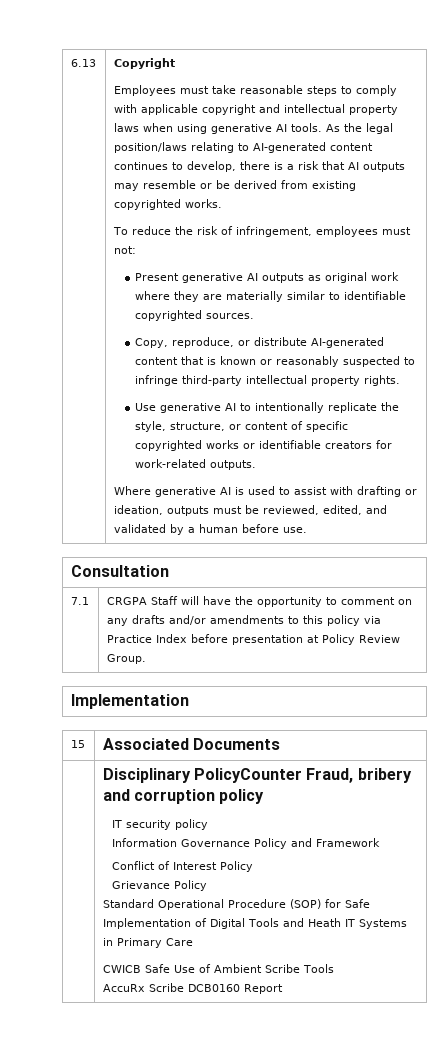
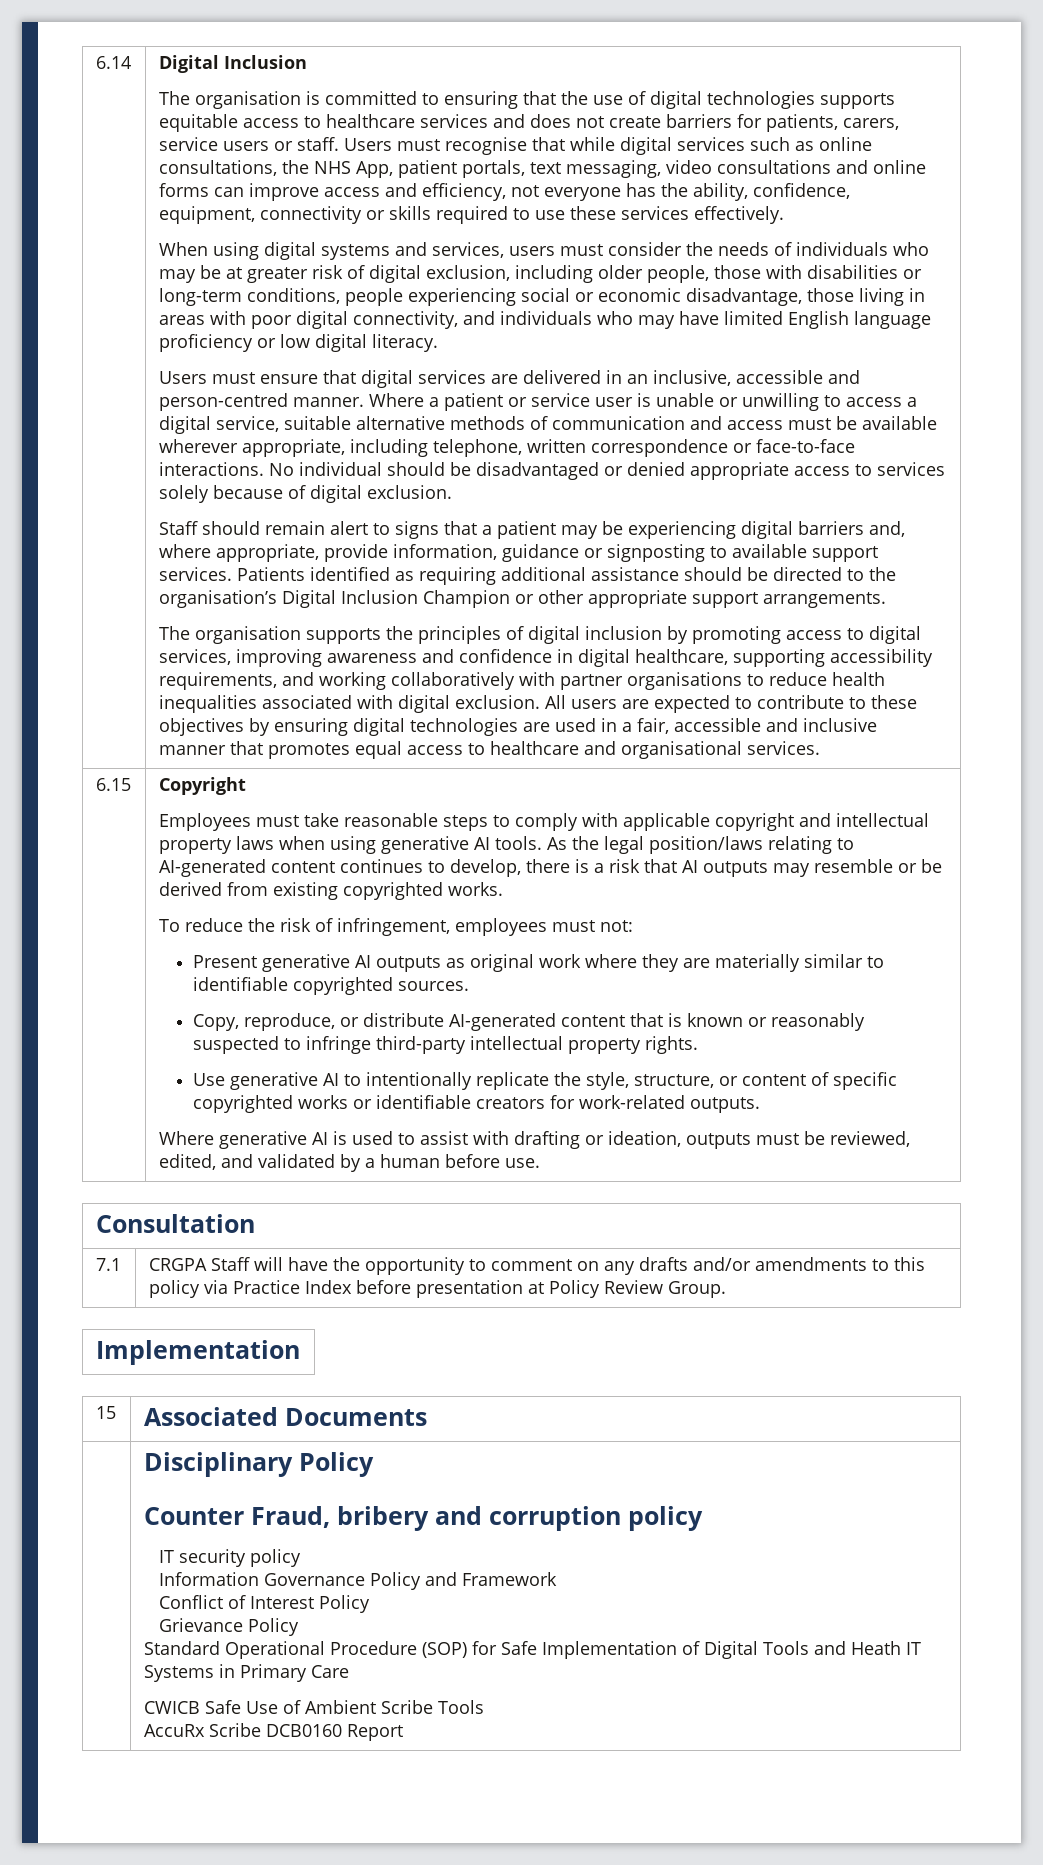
- 6.13
+ 6.14 | Digital Inclusion
+ The organisation is committed to ensuring that the use of digital technologies supports equitable access to healthcare services and does not create barriers for patients, carers, service users or staff. Users must recognise that while digital services such as online consultations, the NHS App, patient portals, text messaging, video consultations and online forms can improve access and efficiency, not everyone has the ability, confidence, equipment, connectivity or skills required to use these services effectively.
+ When using digital systems and services, users must consider the needs of individuals who may be at greater risk of digital exclusion, including older people, those with disabilities or long-term conditions, people experiencing social or economic disadvantage, those living in areas with poor digital connectivity, and individuals who may have limited English language proficiency or low digital literacy.
+ Users must ensure that digital services are delivered in an inclusive, accessible and person-centred manner. Where a patient or service user is unable or unwilling to access a digital service, suitable alternative methods of communication and access must be available wherever appropriate, including telephone, written correspondence or face-to-face interactions. No individual should be disadvantaged or denied appropriate access to services solely because of digital exclusion.
+ Staff should remain alert to signs that a patient may be experiencing digital barriers and, where appropriate, provide information, guidance or signposting to available support services. Patients identified as requiring additional assistance should be directed to the organisation’s Digital Inclusion Champion or other appropriate support arrangements.
+ The organisation supports the principles of digital inclusion by promoting access to digital services, improving awareness and confidence in digital healthcare, supporting accessibility requirements, and working collaboratively with partner organisations to reduce health inequalities associated with digital exclusion. All users are expected to contribute to these objectives by ensuring digital technologies are used in a fair, accessible and inclusive manner that promotes equal access to healthcare and organisational services.
+ 6.15
- Disciplinary PolicyCounter Fraud, bribery and corruption policy
+ Disciplinary Policy
+ Counter Fraud, bribery and corruption policy

